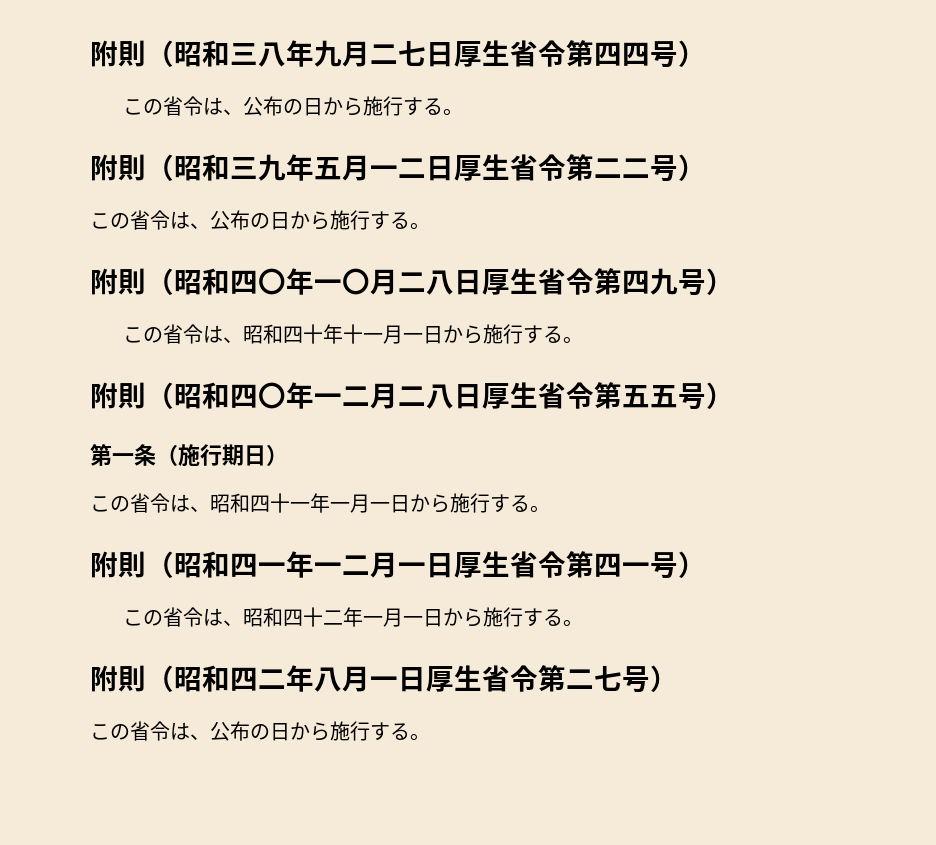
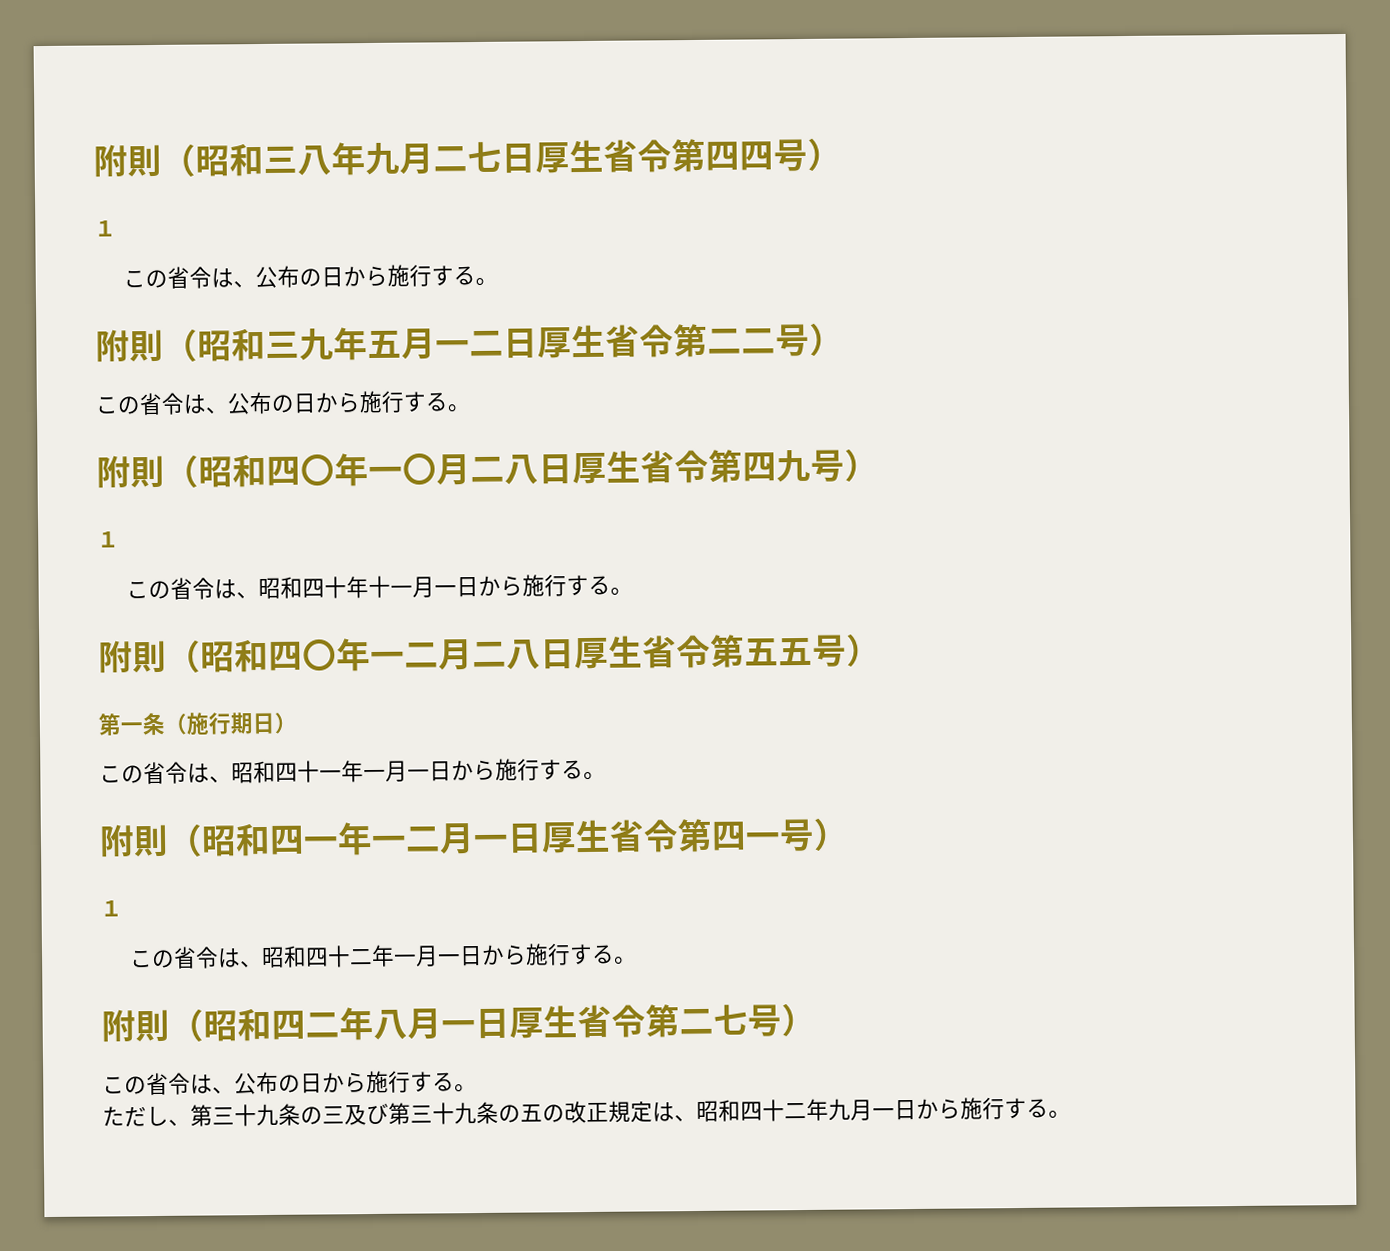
  附則（昭和三八年九月二七日厚生省令第四四号）
+ １
  附則（昭和四〇年一〇月二八日厚生省令第四九号）
+ １
  附則（昭和四一年一二月一日厚生省令第四一号）
+ １
+ ただし、第三十九条の三及び第三十九条の五の改正規定は、昭和四十二年九月一日から施行する。

